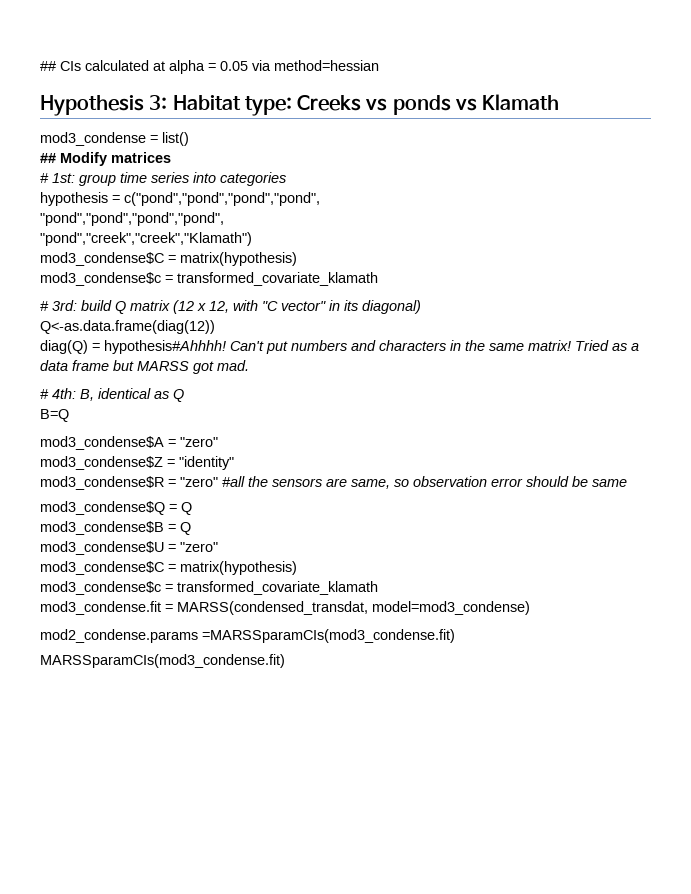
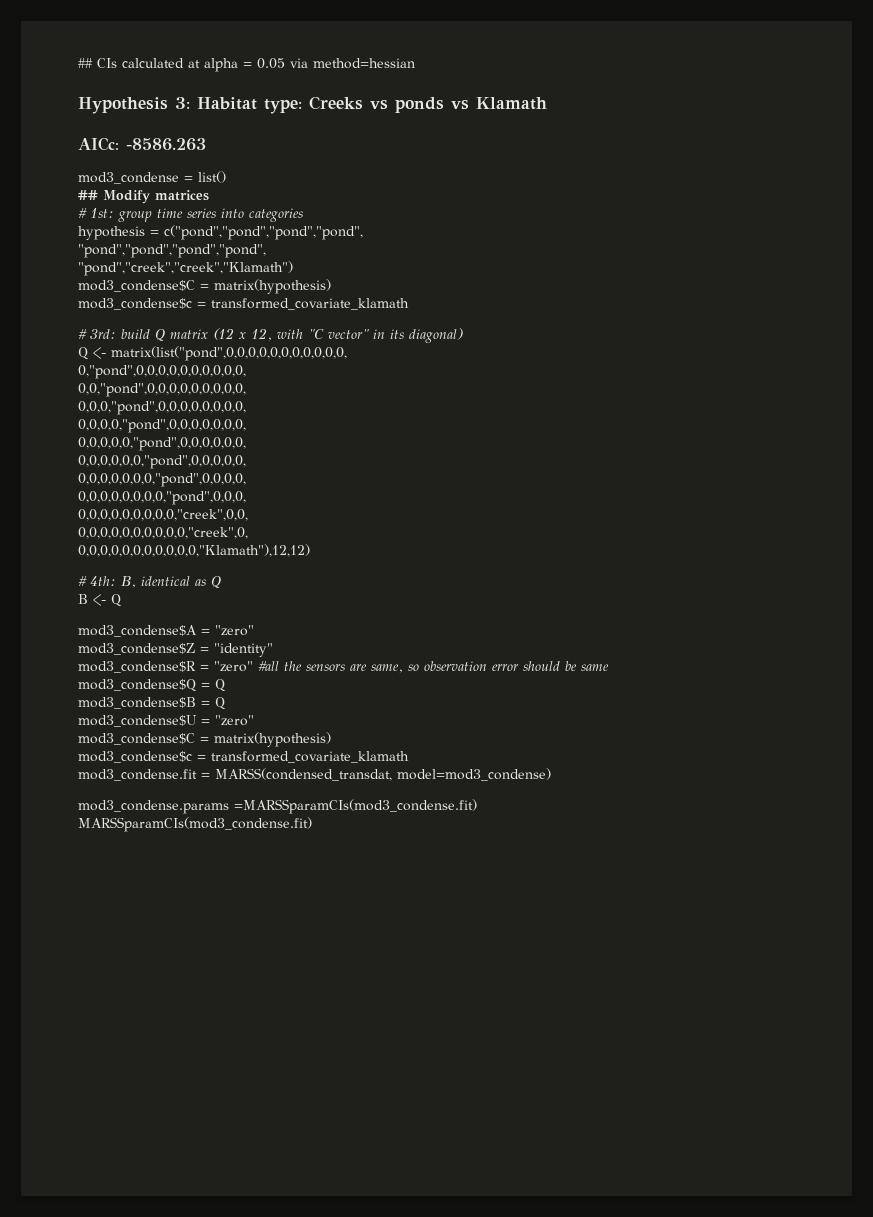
+ AICc: -8586.263
- Q<-as.data.frame(diag(12))
- diag(Q) = hypothesis#Ahhhh! Can't put numbers and characters in the same matrix! Tried as a data frame but MARSS got mad.
+ Q <- matrix(list("pond",0,0,0,0,0,0,0,0,0,0,0,
+ 0,"pond",0,0,0,0,0,0,0,0,0,0,
+ 0,0,"pond",0,0,0,0,0,0,0,0,0,
+ 0,0,0,"pond",0,0,0,0,0,0,0,0,
+ 0,0,0,0,"pond",0,0,0,0,0,0,0,
+ 0,0,0,0,0,"pond",0,0,0,0,0,0,
+ 0,0,0,0,0,0,"pond",0,0,0,0,0,
+ 0,0,0,0,0,0,0,"pond",0,0,0,0,
+ 0,0,0,0,0,0,0,0,"pond",0,0,0,
+ 0,0,0,0,0,0,0,0,0,"creek",0,0,
+ 0,0,0,0,0,0,0,0,0,0,"creek",0,
+ 0,0,0,0,0,0,0,0,0,0,0,"Klamath"),12,12)
- B=Q
+ B <- Q
- mod2_condense.params =MARSSparamCIs(mod3_condense.fit)
+ mod3_condense.params =MARSSparamCIs(mod3_condense.fit)

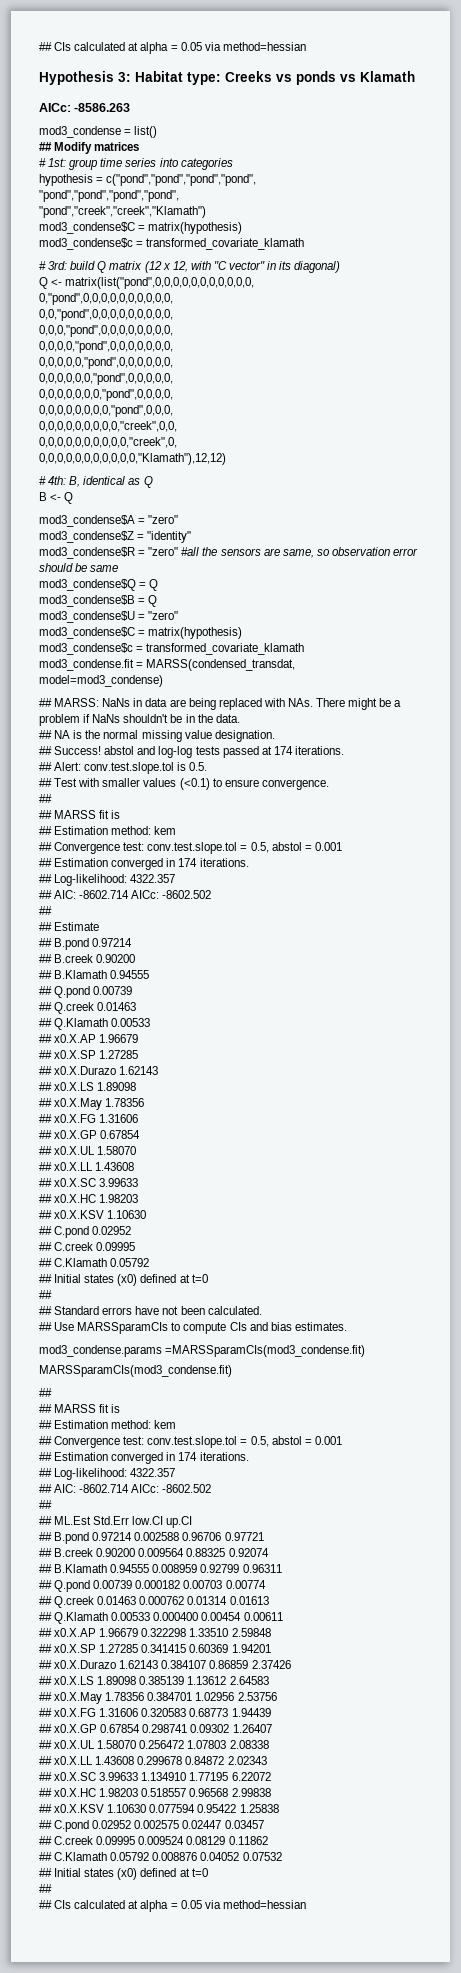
+ ## MARSS: NaNs in data are being replaced with NAs. There might be a problem if NaNs shouldn't be in the data.
+ ## NA is the normal missing value designation.
+ ## Success! abstol and log-log tests passed at 174 iterations.
+ ## Alert: conv.test.slope.tol is 0.5.
+ ## Test with smaller values (<0.1) to ensure convergence.
+ ##
+ ## MARSS fit is
+ ## Estimation method: kem
+ ## Convergence test: conv.test.slope.tol = 0.5, abstol = 0.001
+ ## Estimation converged in 174 iterations.
+ ## Log-likelihood: 4322.357
+ ## AIC: -8602.714 AICc: -8602.502
+ ##
+ ## Estimate
+ ## B.pond 0.97214
+ ## B.creek 0.90200
+ ## B.Klamath 0.94555
+ ## Q.pond 0.00739
+ ## Q.creek 0.01463
+ ## Q.Klamath 0.00533
+ ## x0.X.AP 1.96679
+ ## x0.X.SP 1.27285
+ ## x0.X.Durazo 1.62143
+ ## x0.X.LS 1.89098
+ ## x0.X.May 1.78356
+ ## x0.X.FG 1.31606
+ ## x0.X.GP 0.67854
+ ## x0.X.UL 1.58070
+ ## x0.X.LL 1.43608
+ ## x0.X.SC 3.99633
+ ## x0.X.HC 1.98203
+ ## x0.X.KSV 1.10630
+ ## C.pond 0.02952
+ ## C.creek 0.09995
+ ## C.Klamath 0.05792
+ ## Initial states (x0) defined at t=0
+ ##
+ ## Standard errors have not been calculated.
+ ## Use MARSSparamCIs to compute CIs and bias estimates.
  mod3_condense.params =MARSSparamCIs(mod3_condense.fit)
  MARSSparamCIs(mod3_condense.fit)
+ ##
+ ## MARSS fit is
+ ## Estimation method: kem
+ ## Convergence test: conv.test.slope.tol = 0.5, abstol = 0.001
+ ## Estimation converged in 174 iterations.
+ ## Log-likelihood: 4322.357
+ ## AIC: -8602.714 AICc: -8602.502
+ ##
+ ## ML.Est Std.Err low.CI up.CI
+ ## B.pond 0.97214 0.002588 0.96706 0.97721
+ ## B.creek 0.90200 0.009564 0.88325 0.92074
+ ## B.Klamath 0.94555 0.008959 0.92799 0.96311
+ ## Q.pond 0.00739 0.000182 0.00703 0.00774
+ ## Q.creek 0.01463 0.000762 0.01314 0.01613
+ ## Q.Klamath 0.00533 0.000400 0.00454 0.00611
+ ## x0.X.AP 1.96679 0.322298 1.33510 2.59848
+ ## x0.X.SP 1.27285 0.341415 0.60369 1.94201
+ ## x0.X.Durazo 1.62143 0.384107 0.86859 2.37426
+ ## x0.X.LS 1.89098 0.385139 1.13612 2.64583
+ ## x0.X.May 1.78356 0.384701 1.02956 2.53756
+ ## x0.X.FG 1.31606 0.320583 0.68773 1.94439
+ ## x0.X.GP 0.67854 0.298741 0.09302 1.26407
+ ## x0.X.UL 1.58070 0.256472 1.07803 2.08338
+ ## x0.X.LL 1.43608 0.299678 0.84872 2.02343
+ ## x0.X.SC 3.99633 1.134910 1.77195 6.22072
+ ## x0.X.HC 1.98203 0.518557 0.96568 2.99838
+ ## x0.X.KSV 1.10630 0.077594 0.95422 1.25838
+ ## C.pond 0.02952 0.002575 0.02447 0.03457
+ ## C.creek 0.09995 0.009524 0.08129 0.11862
+ ## C.Klamath 0.05792 0.008876 0.04052 0.07532
+ ## Initial states (x0) defined at t=0
+ ##
+ ## CIs calculated at alpha = 0.05 via method=hessian

